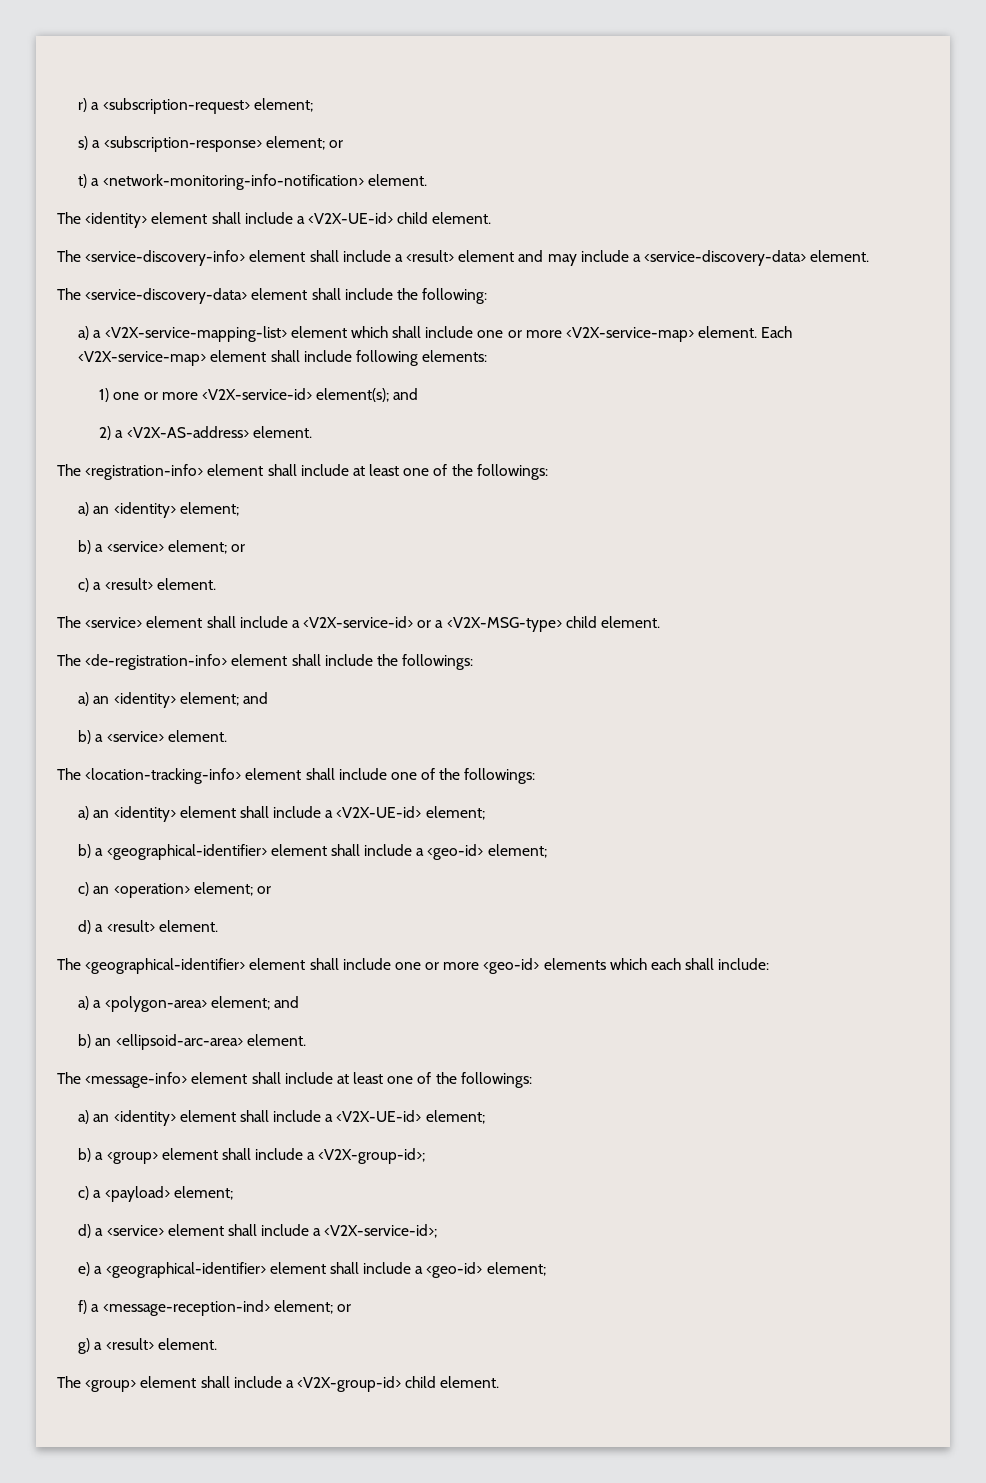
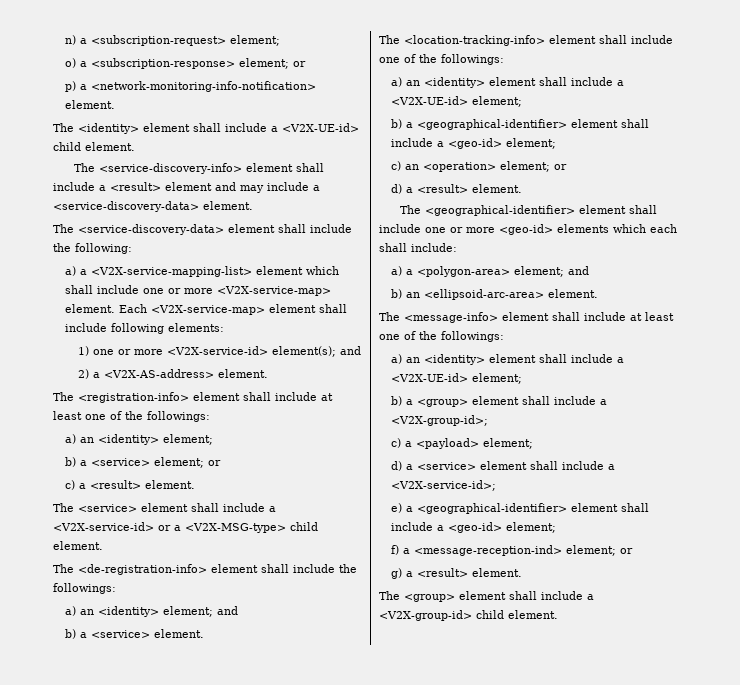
- r) a <subscription-request> element;
+ n) a <subscription-request> element;
- s) a <subscription-response> element; or
+ o) a <subscription-response> element; or
- t) a <network-monitoring-info-notification> element.
+ p) a <network-monitoring-info-notification> element.

